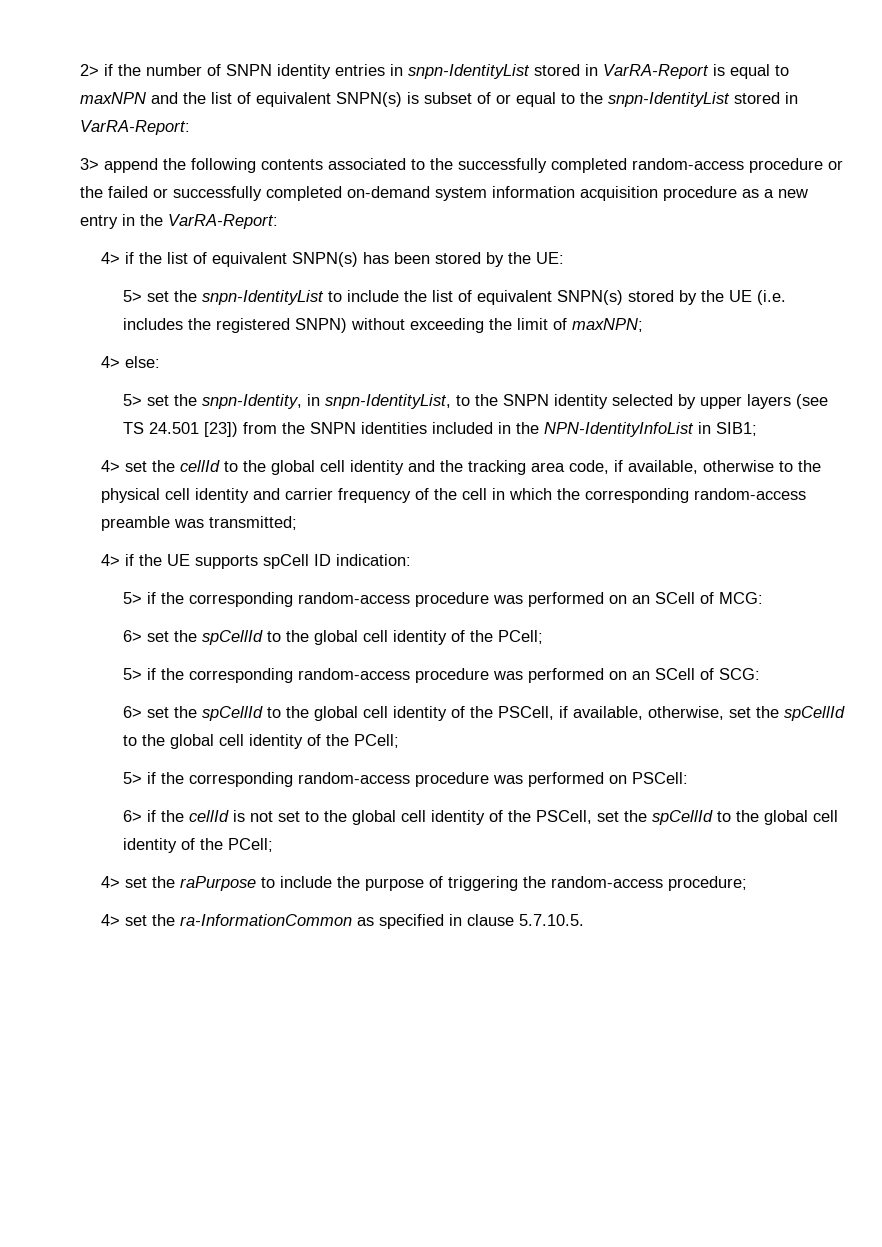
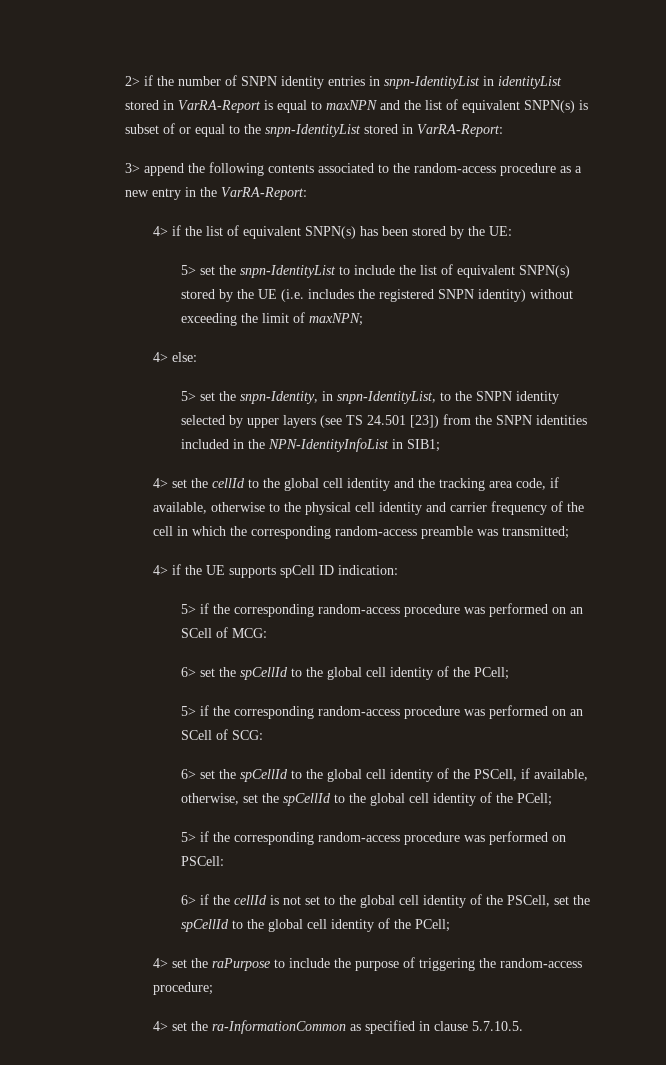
- 2> if the number of SNPN identity entries in snpn-IdentityList stored in VarRA-Report is equal to maxNPN and the list of equivalent SNPN(s) is subset of or equal to the snpn-IdentityList stored in VarRA-Report:
+ 2> if the number of SNPN identity entries in snpn-IdentityList in identityList stored in VarRA-Report is equal to maxNPN and the list of equivalent SNPN(s) is subset of or equal to the snpn-IdentityList stored in VarRA-Report:
- 3> append the following contents associated to the successfully completed random-access procedure or the failed or successfully completed on-demand system information acquisition procedure as a new entry in the VarRA-Report:
+ 3> append the following contents associated to the random-access procedure as a new entry in the VarRA-Report:
- 5> set the snpn-IdentityList to include the list of equivalent SNPN(s) stored by the UE (i.e. includes the registered SNPN) without exceeding the limit of maxNPN;
+ 5> set the snpn-IdentityList to include the list of equivalent SNPN(s) stored by the UE (i.e. includes the registered SNPN identity) without exceeding the limit of maxNPN;

